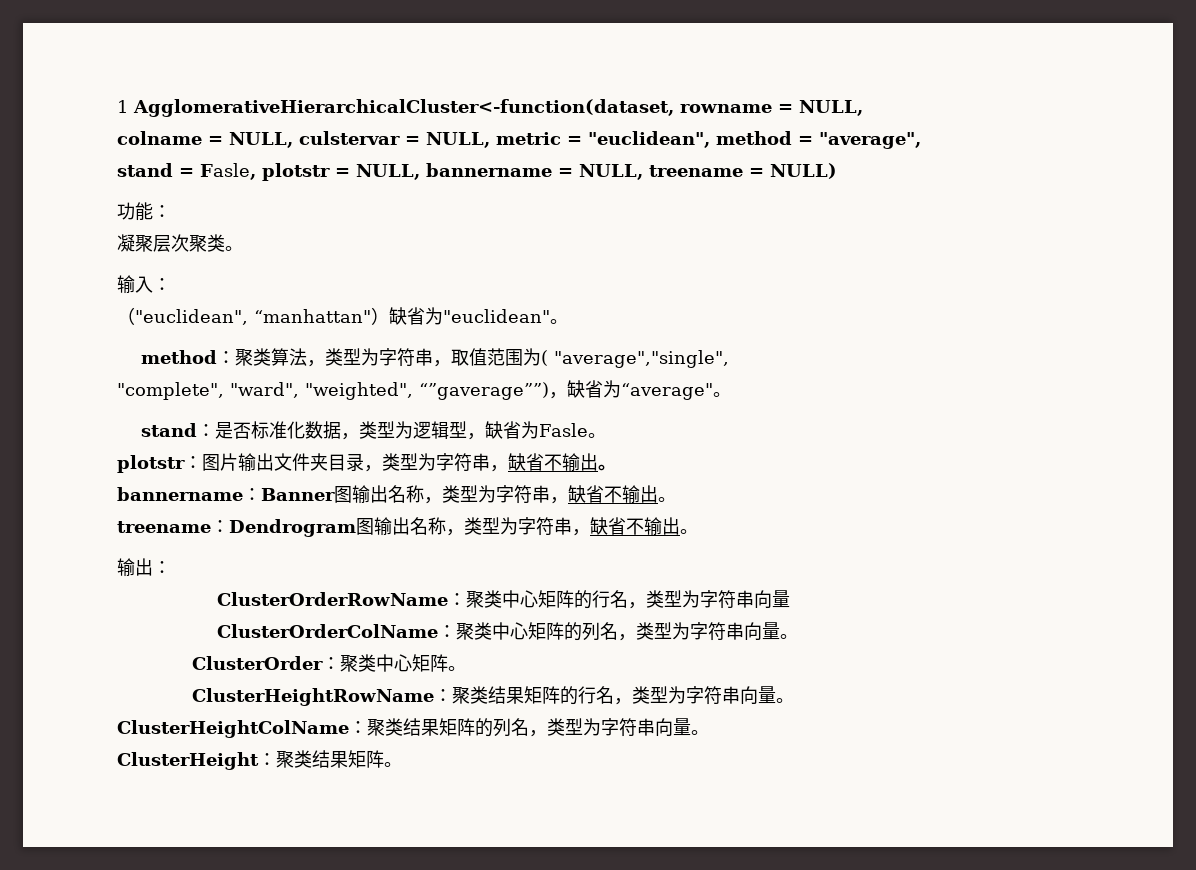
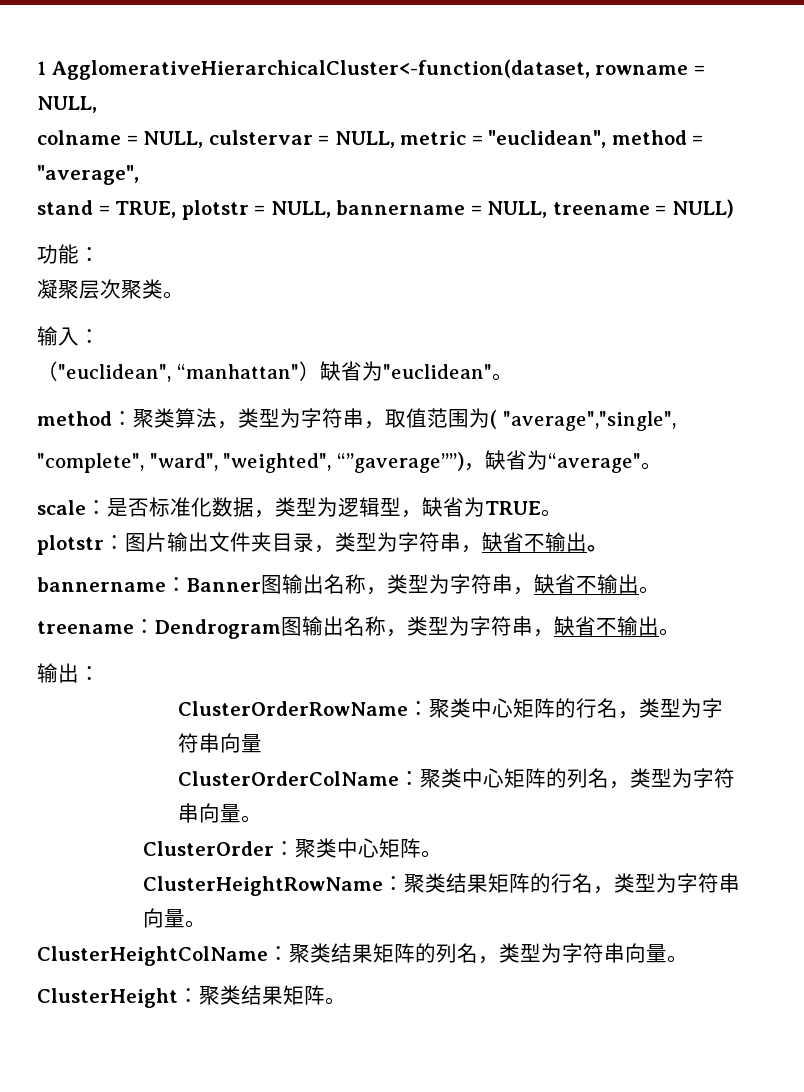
- stand = Fasle, plotstr = NULL, bannername = NULL, treename = NULL)
+ stand = TRUE, plotstr = NULL, bannername = NULL, treename = NULL)
- stand：是否标准化数据，类型为逻辑型，缺省为Fasle。
+ scale：是否标准化数据，类型为逻辑型，缺省为TRUE。

